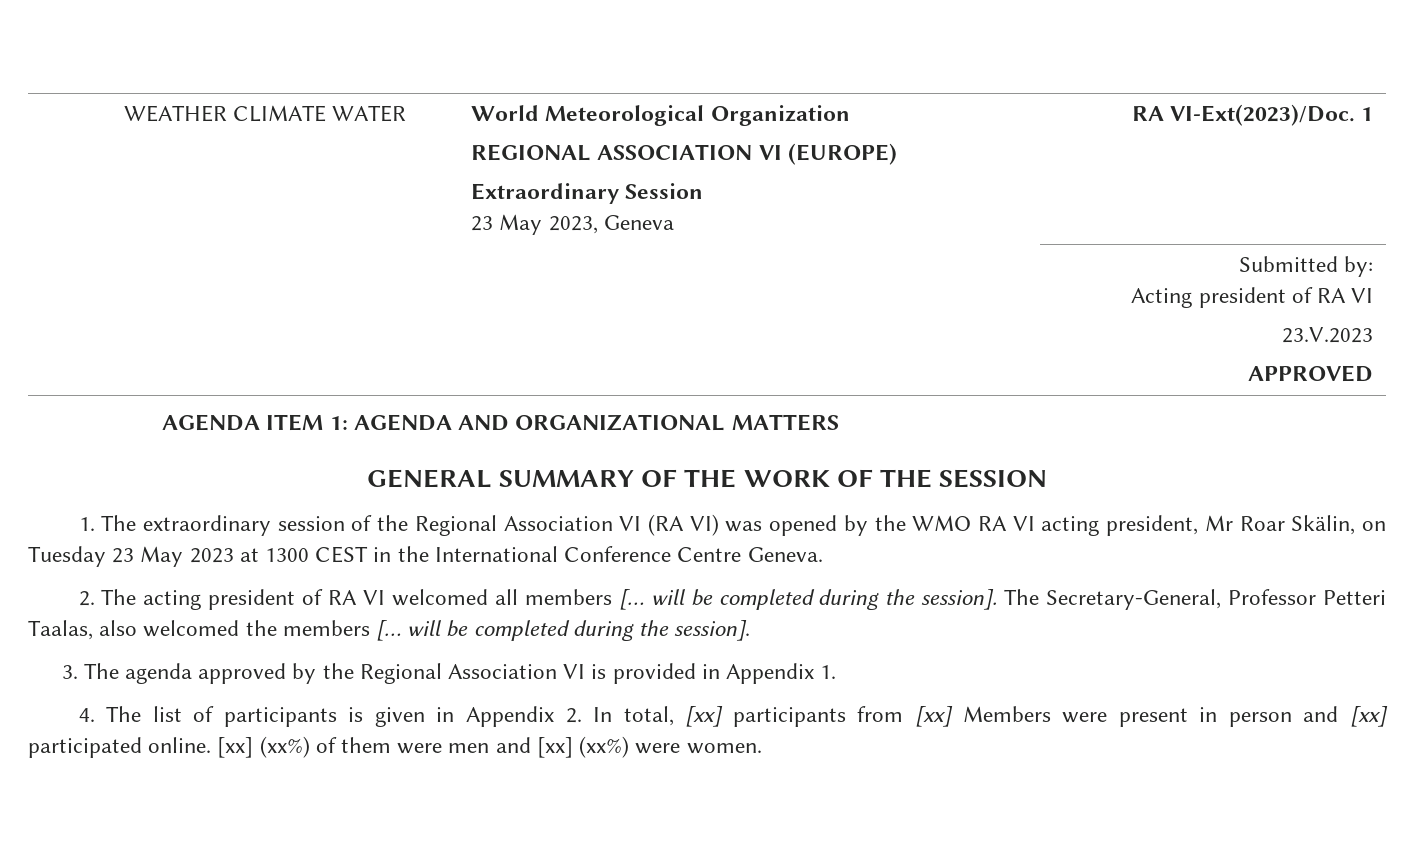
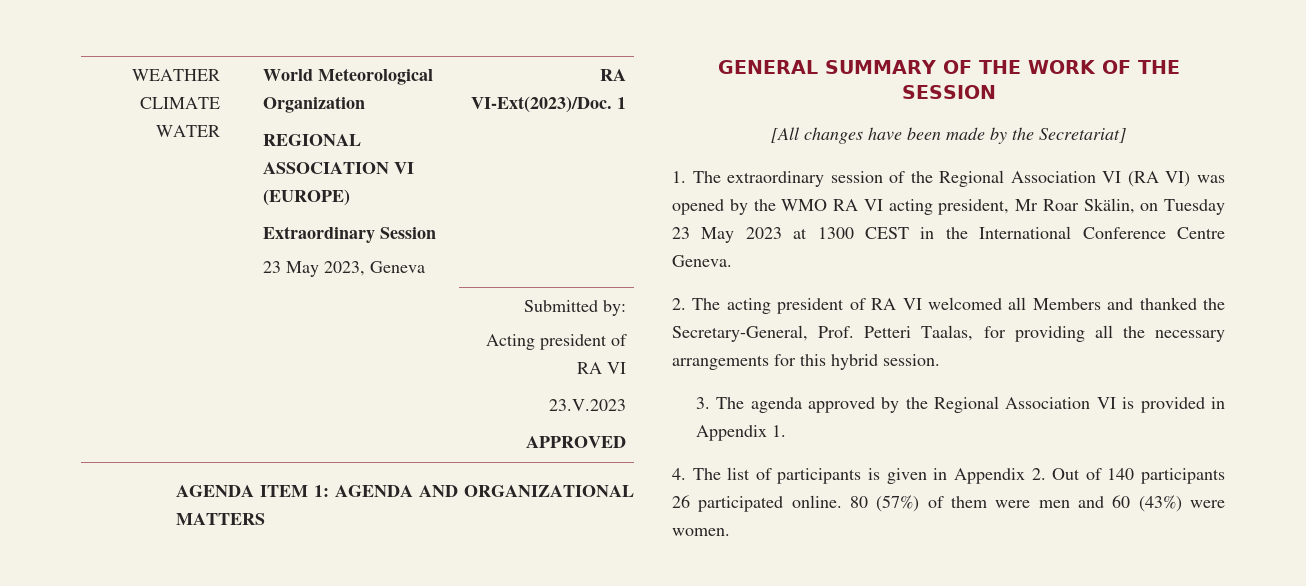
+ [All changes have been made by the Secretariat]
- 2. The acting president of RA VI welcomed all members [… will be completed during the session]. The Secretary-General, Professor Petteri Taalas, also welcomed the members [… will be completed during the session].
+ 2. The acting president of RA VI welcomed all Members and thanked the Secretary-General, Prof. Petteri Taalas, for providing all the necessary arrangements for this hybrid session.
- 4. The list of participants is given in Appendix 2. In total, [xx] participants from [xx] Members were present in person and [xx] participated online. [xx] (xx%) of them were men and [xx] (xx%) were women.
+ 4. The list of participants is given in Appendix 2. Out of 140 participants 26 participated online. 80 (57%) of them were men and 60 (43%) were women.

